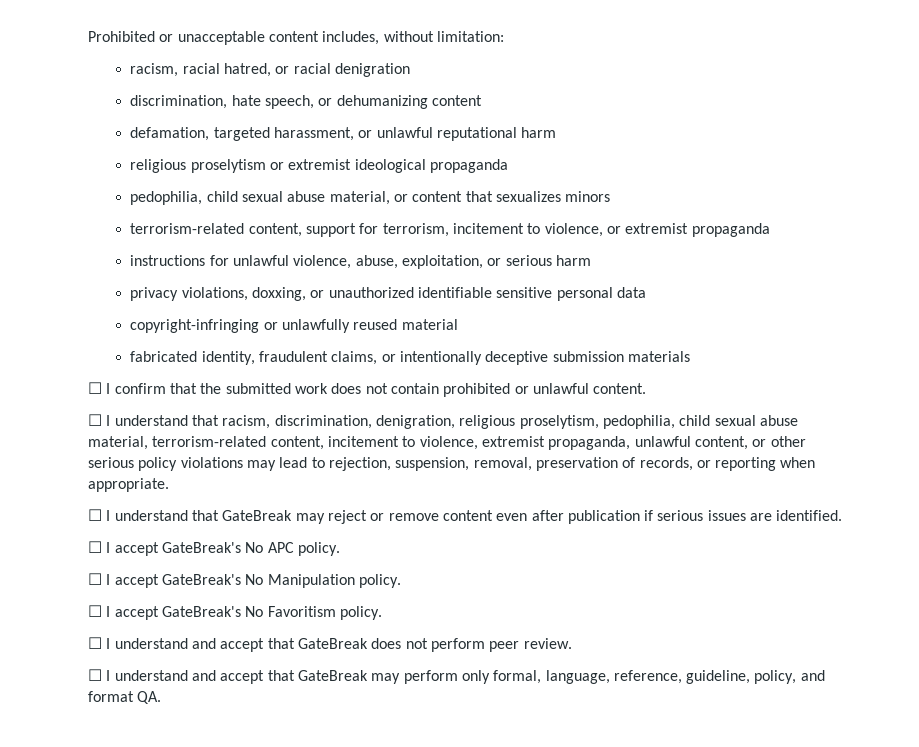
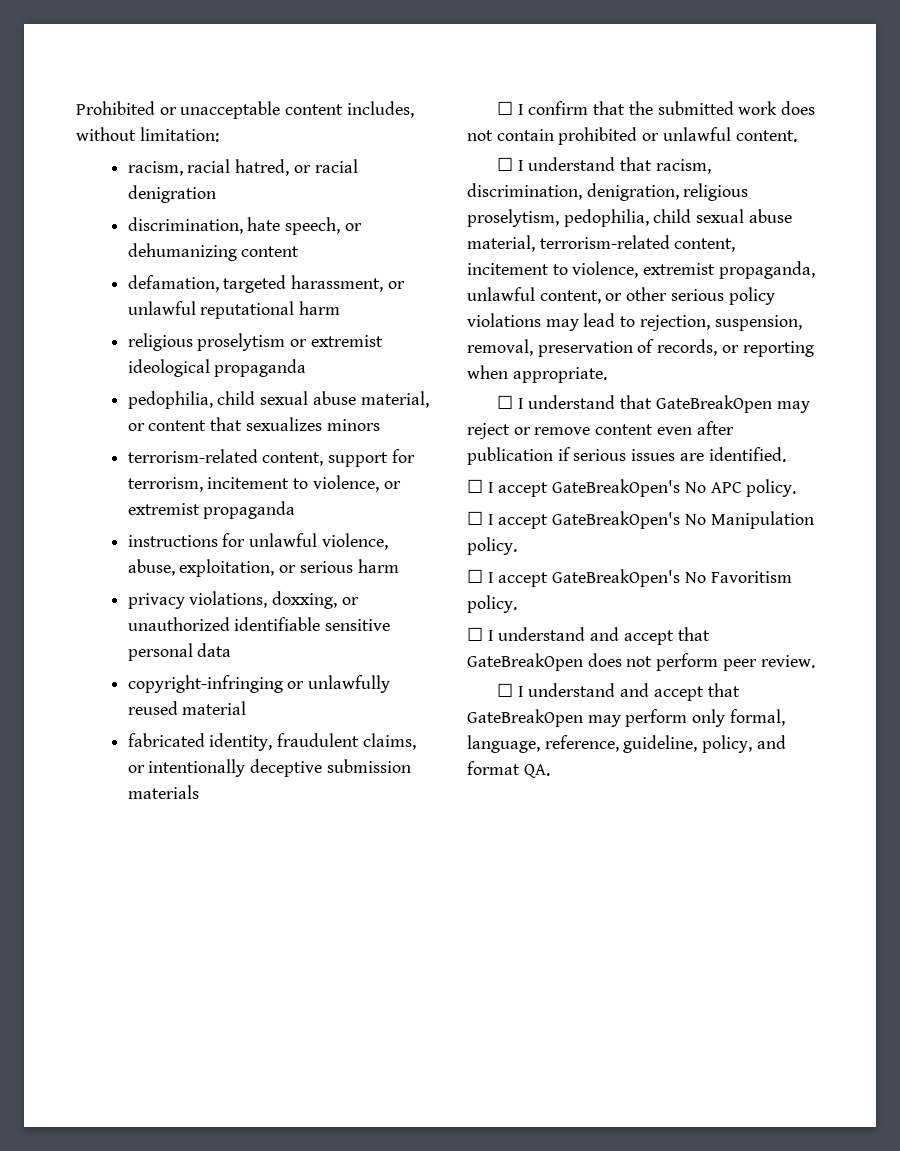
- ☐ I understand that GateBreak may reject or remove content even after publication if serious issues are identified.
+ ☐ I understand that GateBreakOpen may reject or remove content even after publication if serious issues are identified.
- ☐ I accept GateBreak's No APC policy.
+ ☐ I accept GateBreakOpen's No APC policy.
- ☐ I accept GateBreak's No Manipulation policy.
+ ☐ I accept GateBreakOpen's No Manipulation policy.
- ☐ I accept GateBreak's No Favoritism policy.
+ ☐ I accept GateBreakOpen's No Favoritism policy.
- ☐ I understand and accept that GateBreak does not perform peer review.
+ ☐ I understand and accept that GateBreakOpen does not perform peer review.
- ☐ I understand and accept that GateBreak may perform only formal, language, reference, guideline, policy, and format QA.
+ ☐ I understand and accept that GateBreakOpen may perform only formal, language, reference, guideline, policy, and format QA.

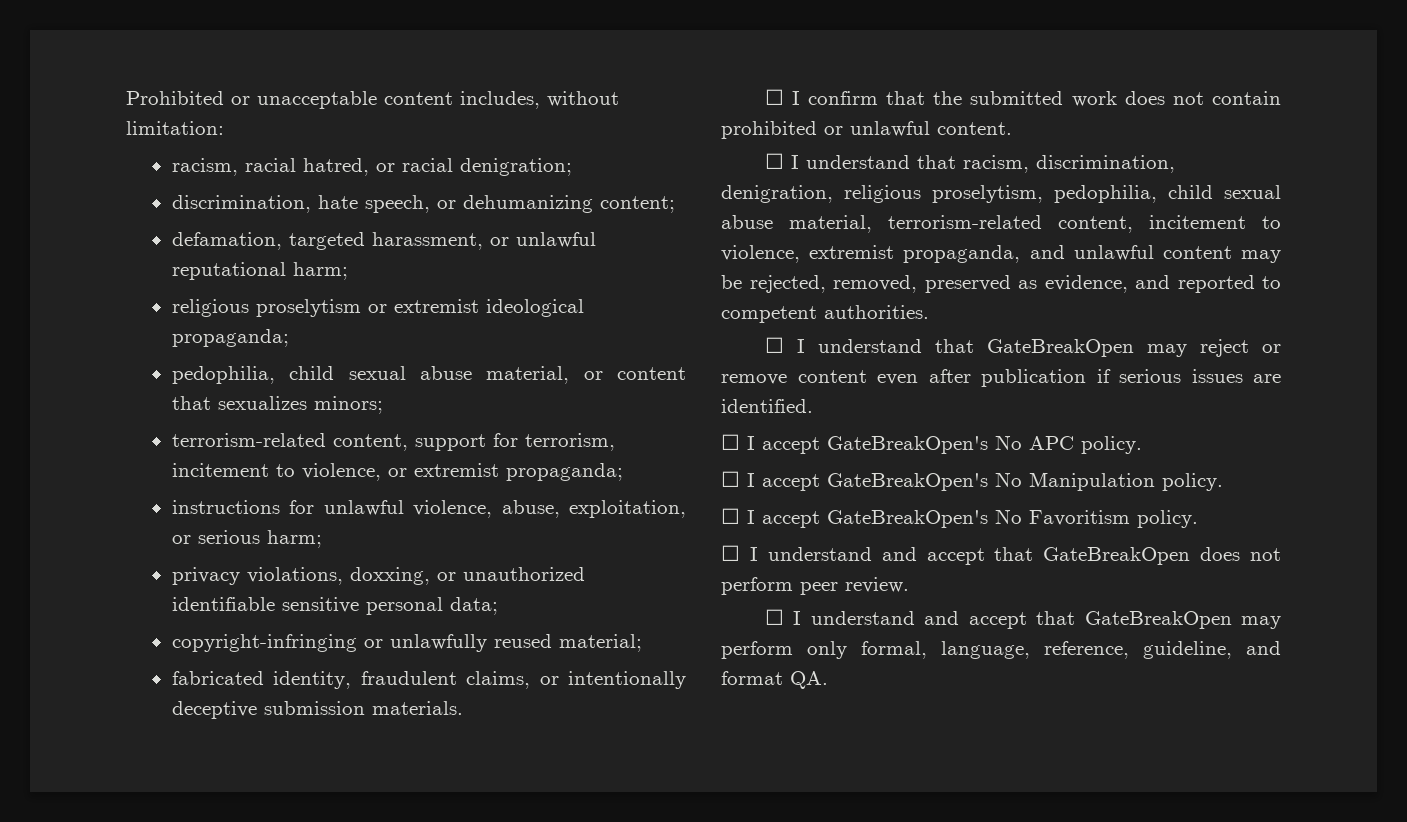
- racism, racial hatred, or racial denigration
+ racism, racial hatred, or racial denigration;
- discrimination, hate speech, or dehumanizing content
+ discrimination, hate speech, or dehumanizing content;
- defamation, targeted harassment, or unlawful reputational harm
+ defamation, targeted harassment, or unlawful reputational harm;
- religious proselytism or extremist ideological propaganda
+ religious proselytism or extremist ideological propaganda;
- pedophilia, child sexual abuse material, or content that sexualizes minors
+ pedophilia, child sexual abuse material, or content that sexualizes minors;
- terrorism-related content, support for terrorism, incitement to violence, or extremist propaganda
+ terrorism-related content, support for terrorism, incitement to violence, or extremist propaganda;
- instructions for unlawful violence, abuse, exploitation, or serious harm
+ instructions for unlawful violence, abuse, exploitation, or serious harm;
- privacy violations, doxxing, or unauthorized identifiable sensitive personal data
+ privacy violations, doxxing, or unauthorized identifiable sensitive personal data;
- copyright-infringing or unlawfully reused material
+ copyright-infringing or unlawfully reused material;
- fabricated identity, fraudulent claims, or intentionally deceptive submission materials
+ fabricated identity, fraudulent claims, or intentionally deceptive submission materials.
- ☐ I understand that racism, discrimination, denigration, religious proselytism, pedophilia, child sexual abuse material, terrorism-related content, incitement to violence, extremist propaganda, unlawful content, or other serious policy violations may lead to rejection, suspension, removal, preservation of records, or reporting when appropriate.
+ ☐ I understand that racism, discrimination, denigration, religious proselytism, pedophilia, child sexual abuse material, terrorism-related content, incitement to violence, extremist propaganda, and unlawful content may be rejected, removed, preserved as evidence, and reported to competent authorities.
- ☐ I understand and accept that GateBreakOpen may perform only formal, language, reference, guideline, policy, and format QA.
+ ☐ I understand and accept that GateBreakOpen may perform only formal, language, reference, guideline, and format QA.

